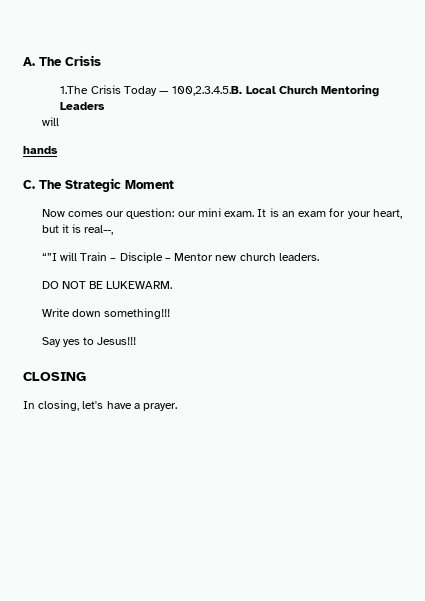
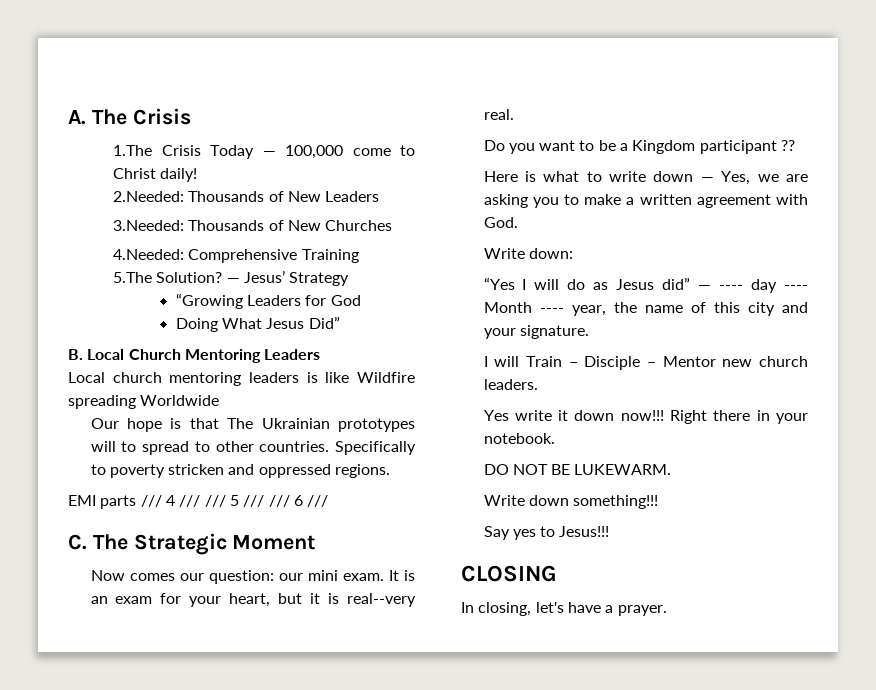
- 1.The Crisis Today — 100,2.3.4.5.B. Local Church Mentoring Leaders
- will
- hands
+ 1.The Crisis Today — 100,000 come to Christ daily!
+ 2.Needed: Thousands of New Leaders
+ 3.Needed: Thousands of New Churches
+ 4.Needed: Comprehensive Training
+ 5.The Solution? — Jesus’ Strategy
+ “Growing Leaders for God
+ Doing What Jesus Did”
+ B. Local Church Mentoring Leaders
+ Local church mentoring leaders is like Wildfire spreading Worldwide
+ Our hope is that The Ukrainian prototypes will to spread to other countries. Specifically to poverty stricken and oppressed regions.
+ EMI parts /// 4 /// /// 5 /// /// 6 ///
- It is an exam for your heart, but it is real--,
- “”I will Train – Disciple – Mentor new church leaders.
+ It is an exam for your heart, but it is real--very real.
+ Do you want to be a Kingdom participant ??
+ Here is what to write down — Yes, we are asking you to make a written agreement with God.
+ Write down:
+ “Yes I will do as Jesus did” — ---- day ---- Month ---- year, the name of this city and your signature.
+ I will Train – Disciple – Mentor new church leaders.
+ Yes write it down now!!! Right there in your notebook.

